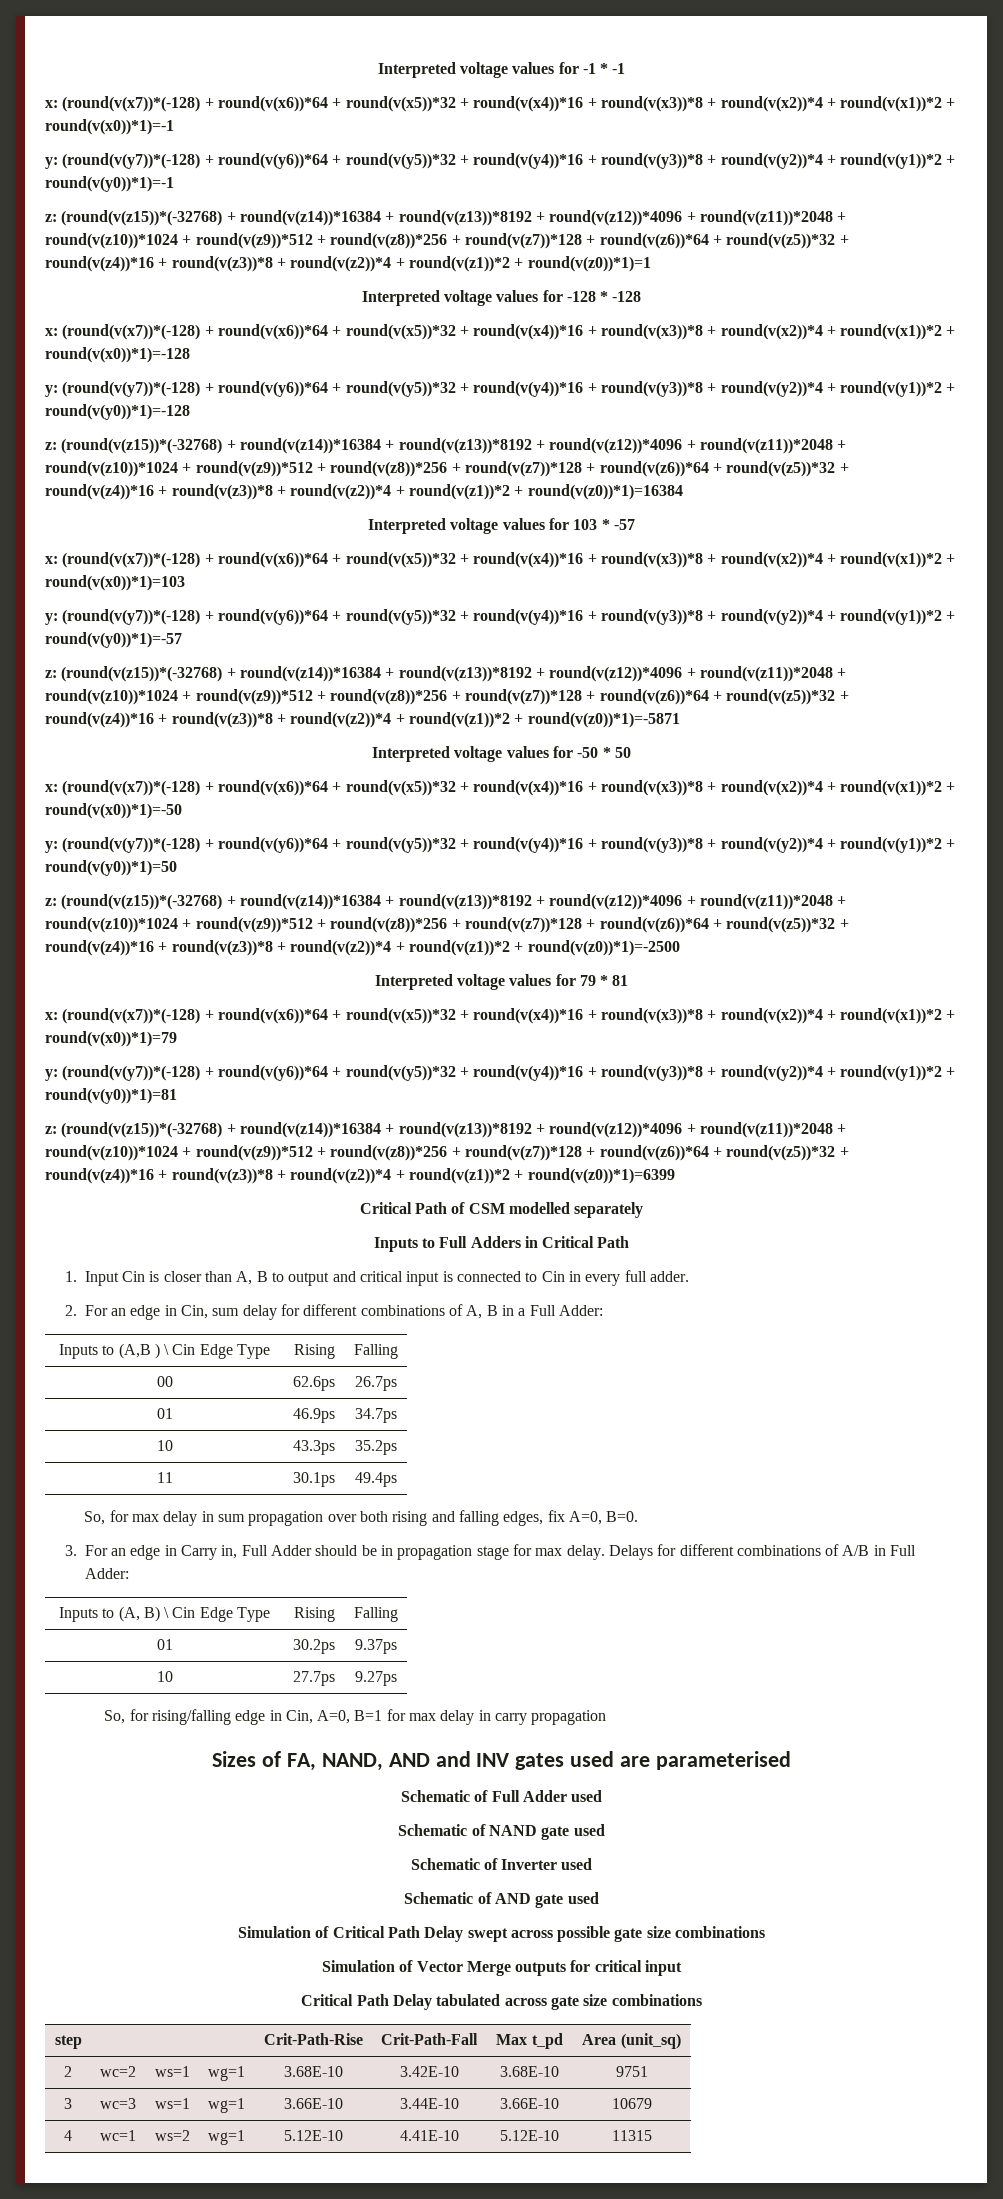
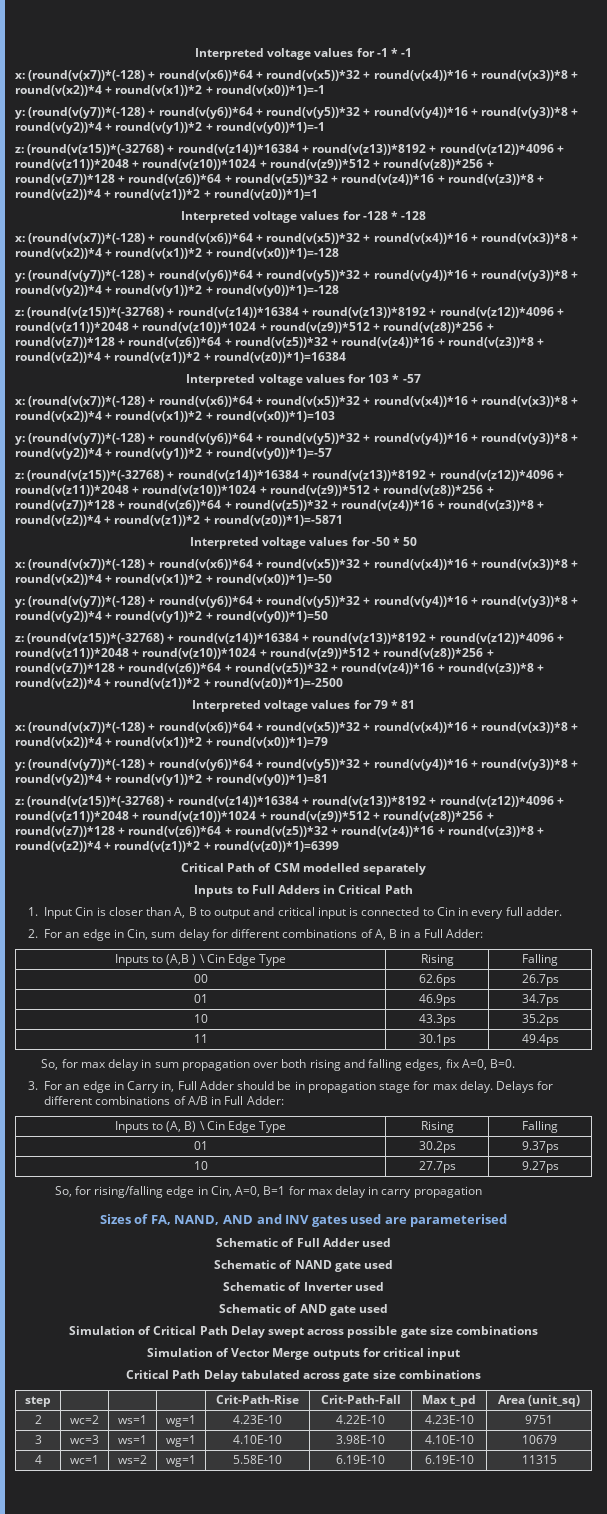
- 2 | wc=2 | ws=1 | wg=1 | 3.68E-10 | 3.42E-10 | 3.68E-10 | 9751
+ 2 | wc=2 | ws=1 | wg=1 | 4.23E-10 | 4.22E-10 | 4.23E-10 | 9751
- 3 | wc=3 | ws=1 | wg=1 | 3.66E-10 | 3.44E-10 | 3.66E-10 | 10679
+ 3 | wc=3 | ws=1 | wg=1 | 4.10E-10 | 3.98E-10 | 4.10E-10 | 10679
- 4 | wc=1 | ws=2 | wg=1 | 5.12E-10 | 4.41E-10 | 5.12E-10 | 11315
+ 4 | wc=1 | ws=2 | wg=1 | 5.58E-10 | 6.19E-10 | 6.19E-10 | 11315

